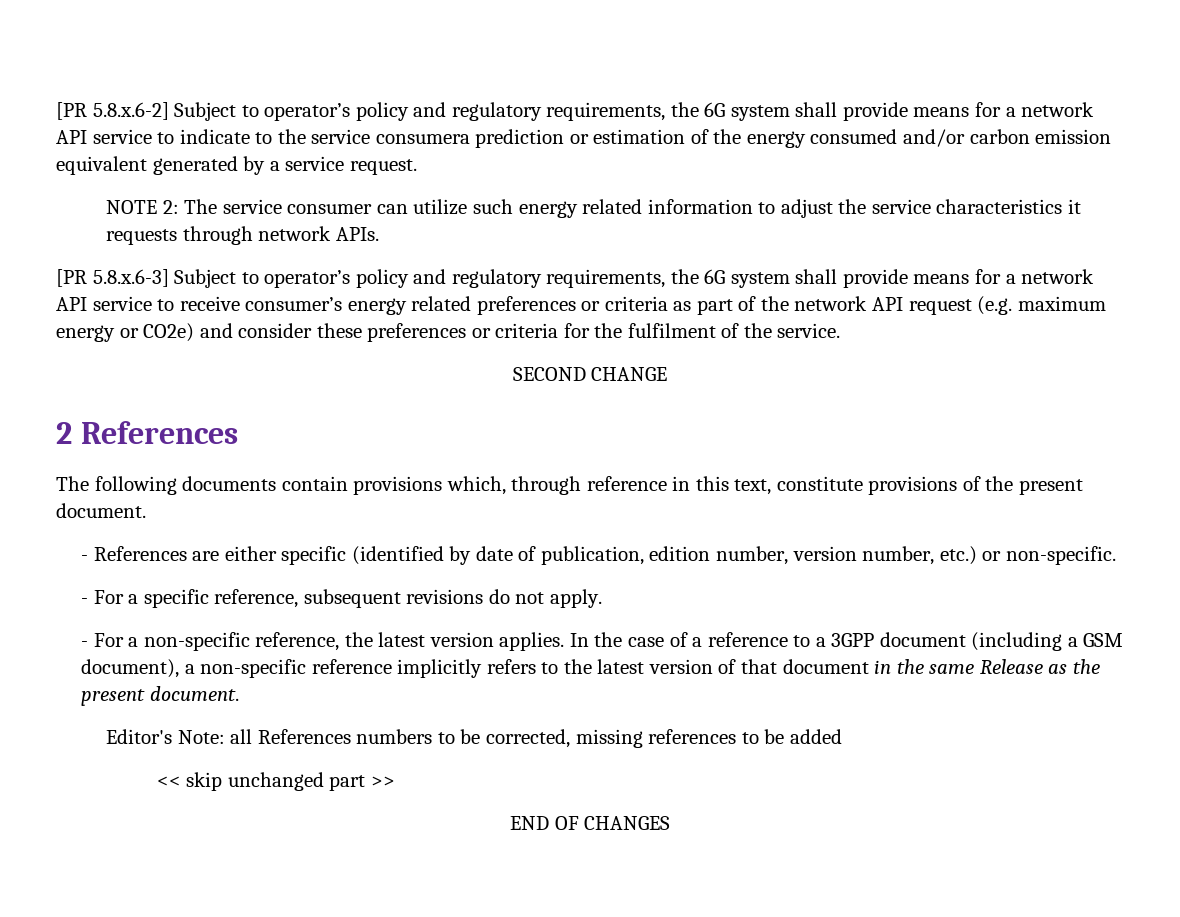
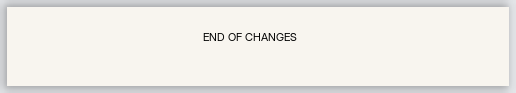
- [PR 5.8.x.6-2] Subject to operator’s policy and regulatory requirements, the 6G system shall provide means for a network API service to indicate to the service consumera prediction or estimation of the energy consumed and/or carbon emission equivalent generated by a service request.
- NOTE 2: The service consumer can utilize such energy related information to adjust the service characteristics it requests through network APIs.
- [PR 5.8.x.6-3] Subject to operator’s policy and regulatory requirements, the 6G system shall provide means for a network API service to receive consumer’s energy related preferences or criteria as part of the network API request (e.g. maximum energy or CO2e) and consider these preferences or criteria for the fulfilment of the service.
- SECOND CHANGE
- 2 References
- The following documents contain provisions which, through reference in this text, constitute provisions of the present document.
- - References are either specific (identified by date of publication, edition number, version number, etc.) or non-specific.
- - For a specific reference, subsequent revisions do not apply.
- - For a non-specific reference, the latest version applies. In the case of a reference to a 3GPP document (including a GSM document), a non-specific reference implicitly refers to the latest version of that document in the same Release as the present document.
- Editor's Note: all References numbers to be corrected, missing references to be added
- << skip unchanged part >>

